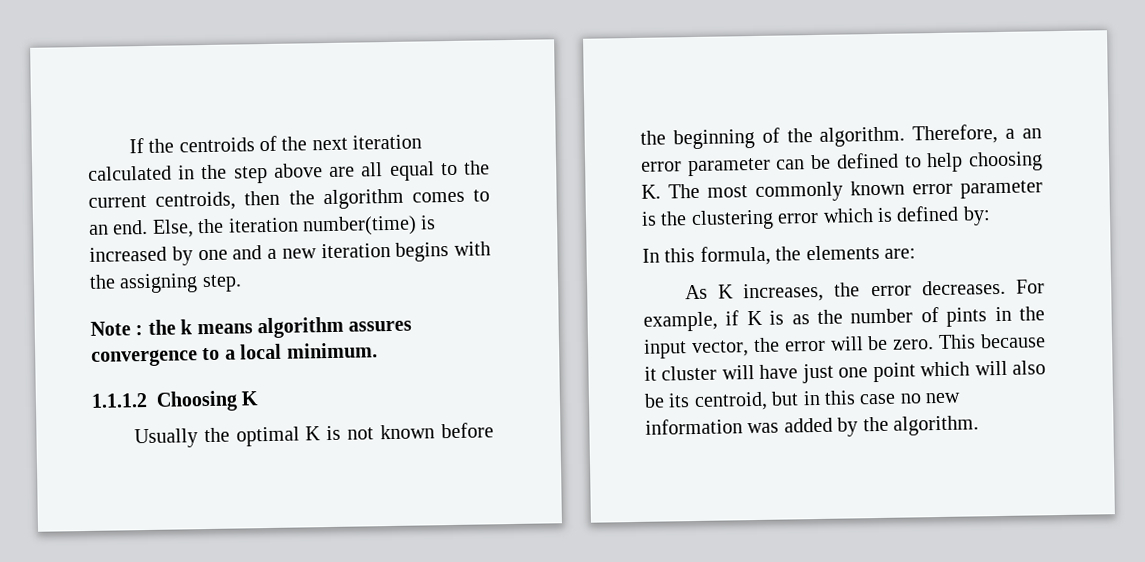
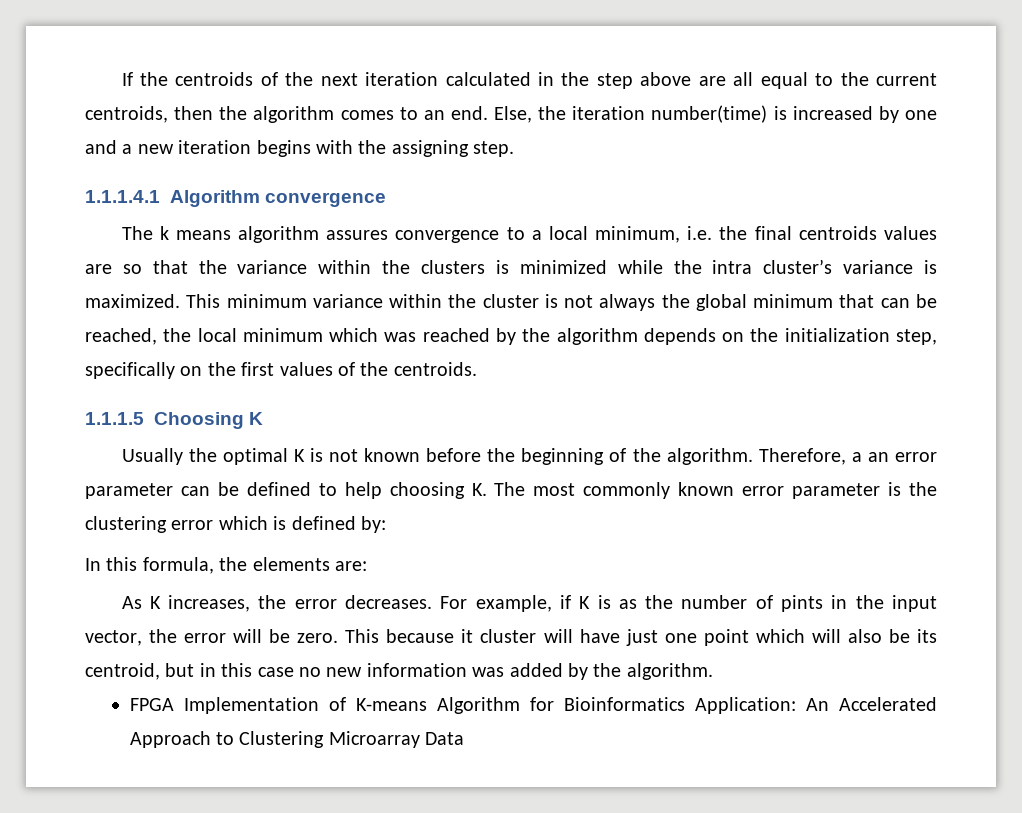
- Note : the k means algorithm assures convergence to a local minimum.
- 1.1.1.2 Choosing K
+ 1.1.1.4.1 Algorithm convergence
+ The k means algorithm assures convergence to a local minimum, i.e. the final centroids values are so that the variance within the clusters is minimized while the intra cluster’s variance is maximized. This minimum variance within the cluster is not always the global minimum that can be reached, the local minimum which was reached by the algorithm depends on the initialization step, specifically on the first values of the centroids.
+ 1.1.1.5 Choosing K
+ FPGA Implementation of K-means Algorithm for Bioinformatics Application: An Accelerated Approach to Clustering Microarray Data

